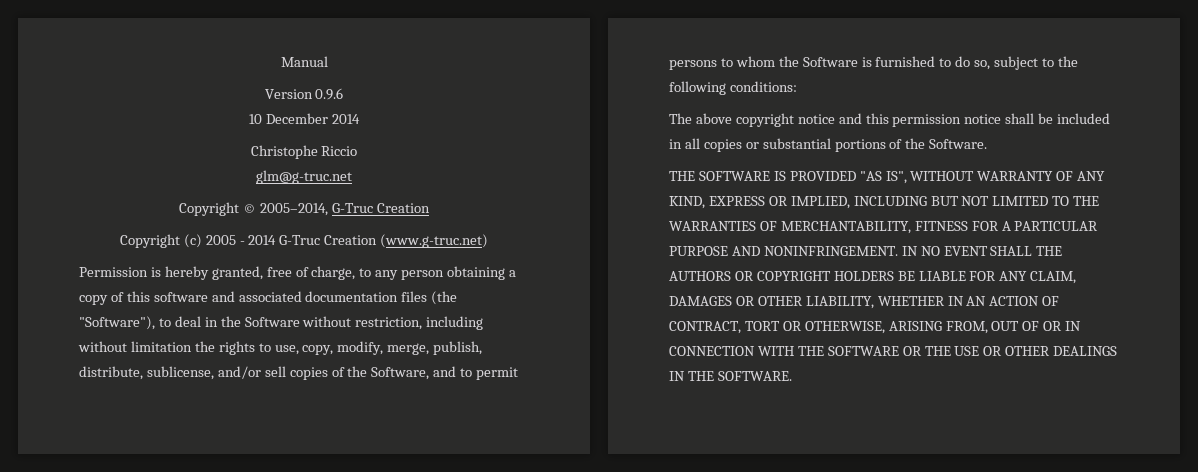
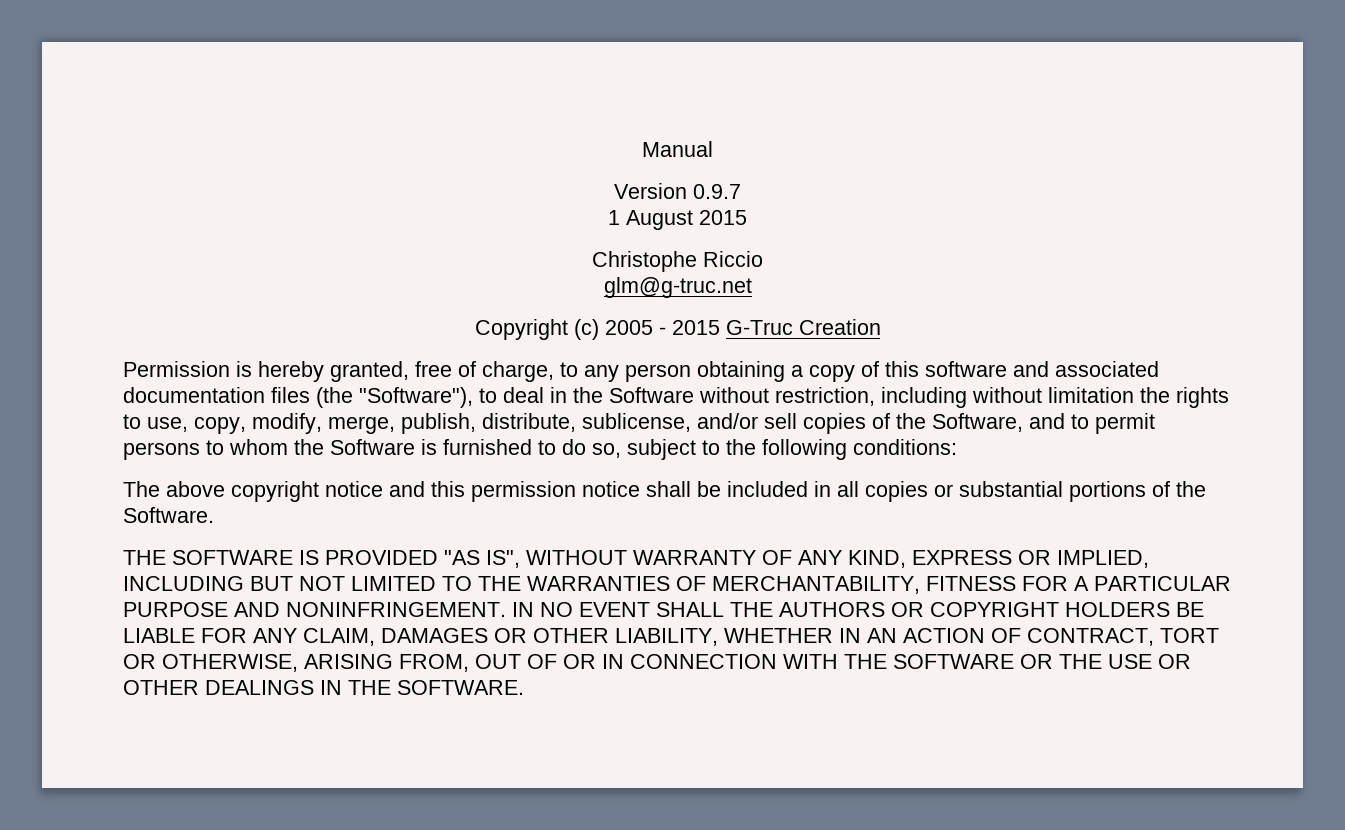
- Version 0.9.6
- 10 December 2014
+ Version 0.9.7
+ 1 August 2015
- Copyright © 2005–2014, G-Truc Creation
- Copyright (c) 2005 - 2014 G-Truc Creation (www.g-truc.net)
+ Copyright (c) 2005 - 2015 G-Truc Creation

